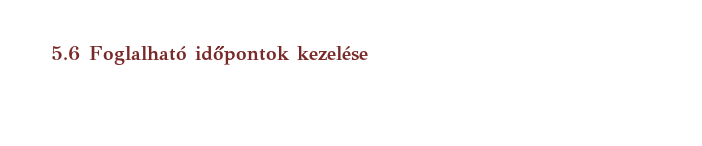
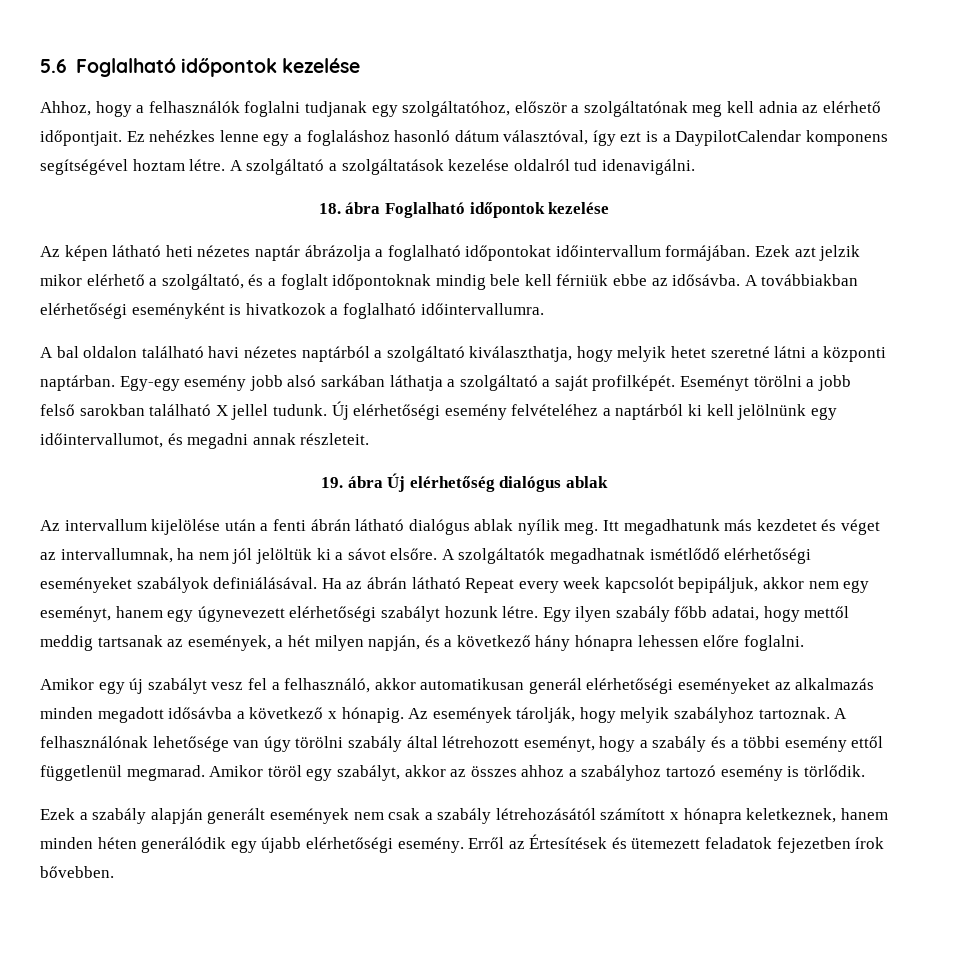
+ Ahhoz, hogy a felhasználók foglalni tudjanak egy szolgáltatóhoz, először a szolgáltatónak meg kell adnia az elérhető időpontjait. Ez nehézkes lenne egy a foglaláshoz hasonló dátum választóval, így ezt is a DaypilotCalendar komponens segítségével hoztam létre. A szolgáltató a szolgáltatások kezelése oldalról tud idenavigálni.
+ 18. ábra Foglalható időpontok kezelése
+ Az képen látható heti nézetes naptár ábrázolja a foglalható időpontokat időintervallum formájában. Ezek azt jelzik mikor elérhető a szolgáltató, és a foglalt időpontoknak mindig bele kell férniük ebbe az idősávba. A továbbiakban elérhetőségi eseményként is hivatkozok a foglalható időintervallumra.
+ A bal oldalon található havi nézetes naptárból a szolgáltató kiválaszthatja, hogy melyik hetet szeretné látni a központi naptárban. Egy-egy esemény jobb alsó sarkában láthatja a szolgáltató a saját profilképét. Eseményt törölni a jobb felső sarokban található X jellel tudunk. Új elérhetőségi esemény felvételéhez a naptárból ki kell jelölnünk egy időintervallumot, és megadni annak részleteit.
+ 19. ábra Új elérhetőség dialógus ablak
+ Az intervallum kijelölése után a fenti ábrán látható dialógus ablak nyílik meg. Itt megadhatunk más kezdetet és véget az intervallumnak, ha nem jól jelöltük ki a sávot elsőre. A szolgáltatók megadhatnak ismétlődő elérhetőségi eseményeket szabályok definiálásával. Ha az ábrán látható Repeat every week kapcsolót bepipáljuk, akkor nem egy eseményt, hanem egy úgynevezett elérhetőségi szabályt hozunk létre. Egy ilyen szabály főbb adatai, hogy mettől meddig tartsanak az események, a hét milyen napján, és a következő hány hónapra lehessen előre foglalni.
+ Amikor egy új szabályt vesz fel a felhasználó, akkor automatikusan generál elérhetőségi eseményeket az alkalmazás minden megadott idősávba a következő x hónapig. Az események tárolják, hogy melyik szabályhoz tartoznak. A felhasználónak lehetősége van úgy törölni szabály által létrehozott eseményt, hogy a szabály és a többi esemény ettől függetlenül megmarad. Amikor töröl egy szabályt, akkor az összes ahhoz a szabályhoz tartozó esemény is törlődik.
+ Ezek a szabály alapján generált események nem csak a szabály létrehozásától számított x hónapra keletkeznek, hanem minden héten generálódik egy újabb elérhetőségi esemény. Erről az Értesítések és ütemezett feladatok fejezetben írok bővebben.

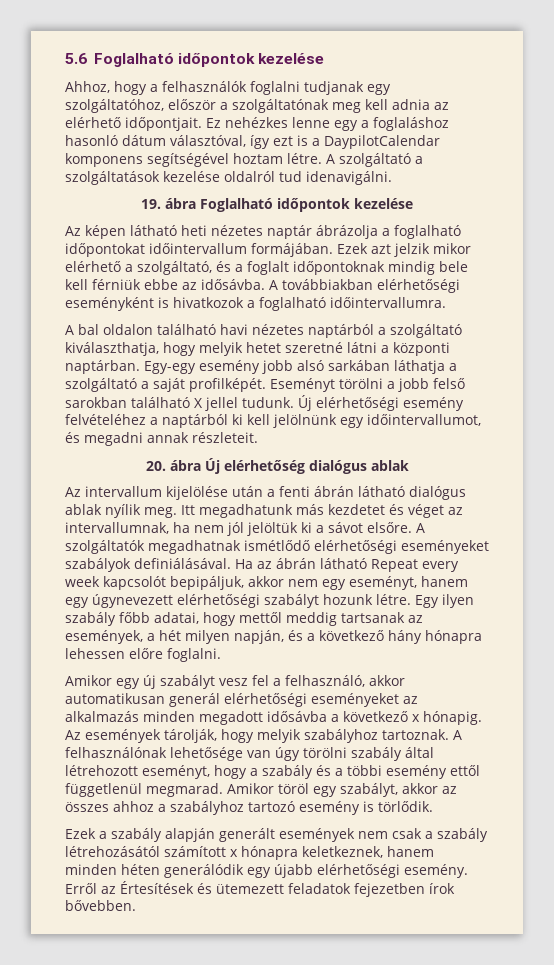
- 18. ábra Foglalható időpontok kezelése
+ 19. ábra Foglalható időpontok kezelése
- 19. ábra Új elérhetőség dialógus ablak
+ 20. ábra Új elérhetőség dialógus ablak

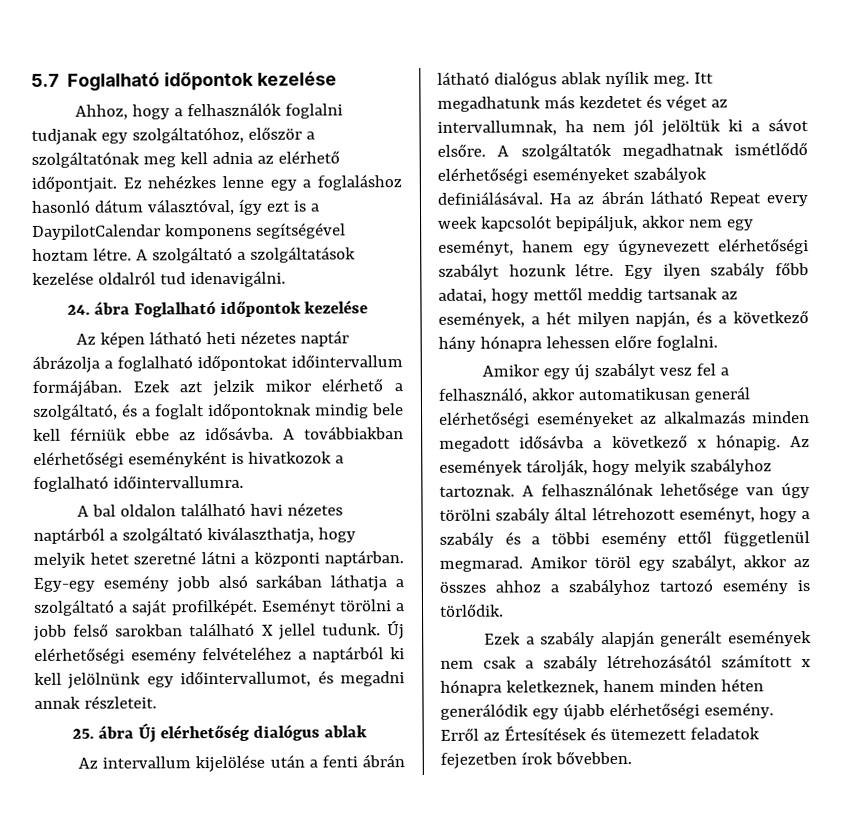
- 5.6 Foglalható időpontok kezelése
+ 5.7 Foglalható időpontok kezelése
- 19. ábra Foglalható időpontok kezelése
+ 24. ábra Foglalható időpontok kezelése
- 20. ábra Új elérhetőség dialógus ablak
+ 25. ábra Új elérhetőség dialógus ablak

